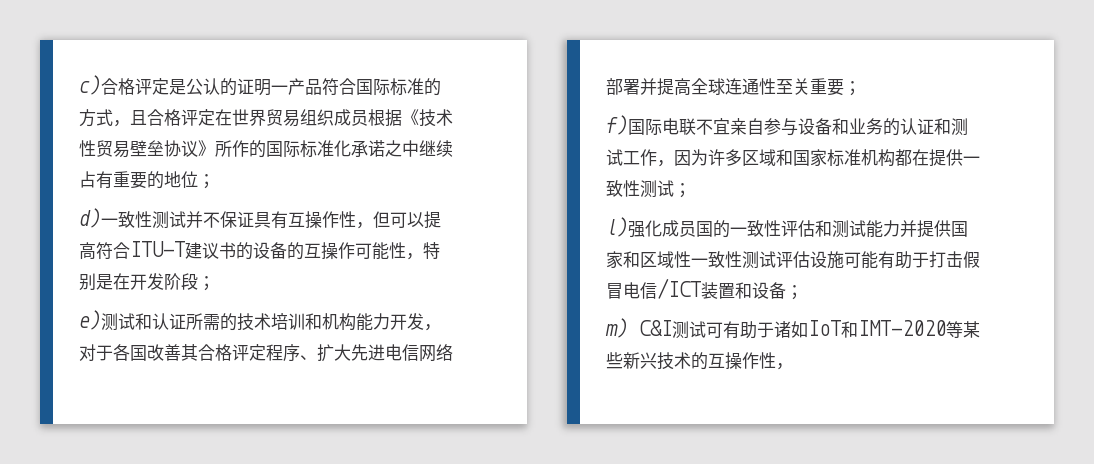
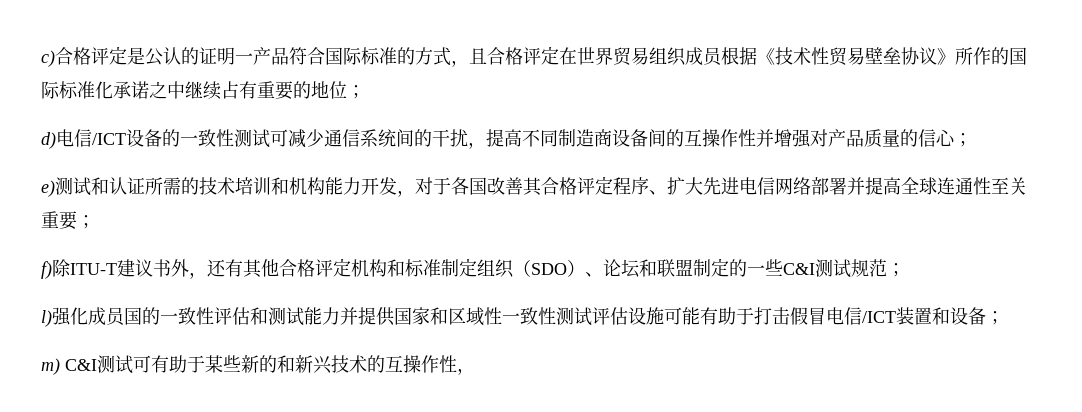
- d)一致性测试并不保证具有互操作性，但可以提高符合ITU-T建议书的设备的互操作可能性，特别是在开发阶段；
+ d)电信/ICT设备的一致性测试可减少通信系统间的干扰，提高不同制造商设备间的互操作性并增强对产品质量的信心；
- f)国际电联不宜亲自参与设备和业务的认证和测试工作，因为许多区域和国家标准机构都在提供一致性测试；
+ f)除ITU-T建议书外，还有其他合格评定机构和标准制定组织（SDO）、论坛和联盟制定的一些C&I测试规范；
- m) C&I测试可有助于诸如IoT和IMT-2020等某些新兴技术的互操作性，
+ m) C&I测试可有助于某些新的和新兴技术的互操作性，

